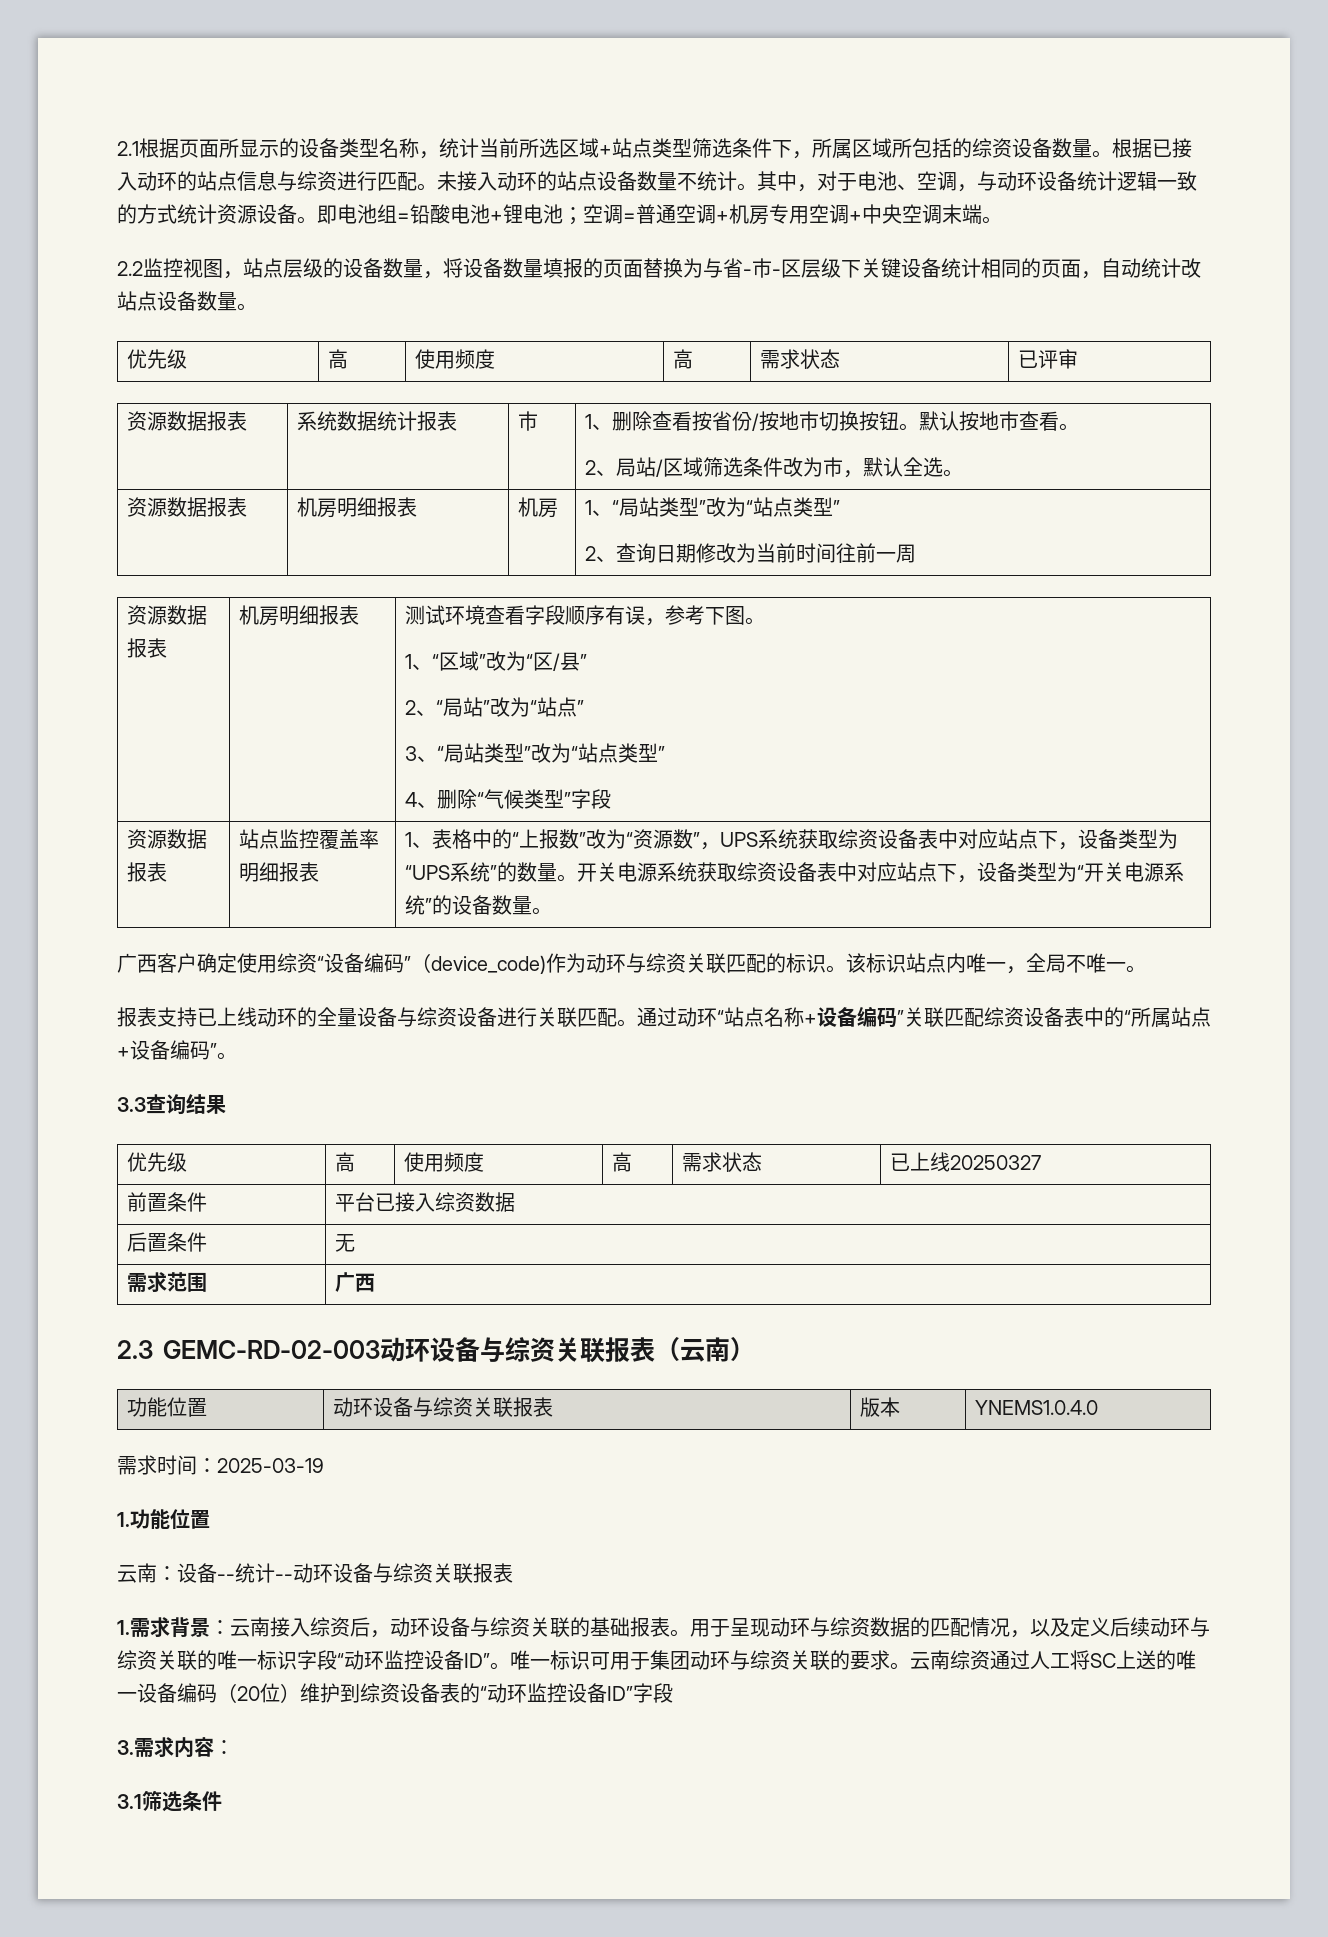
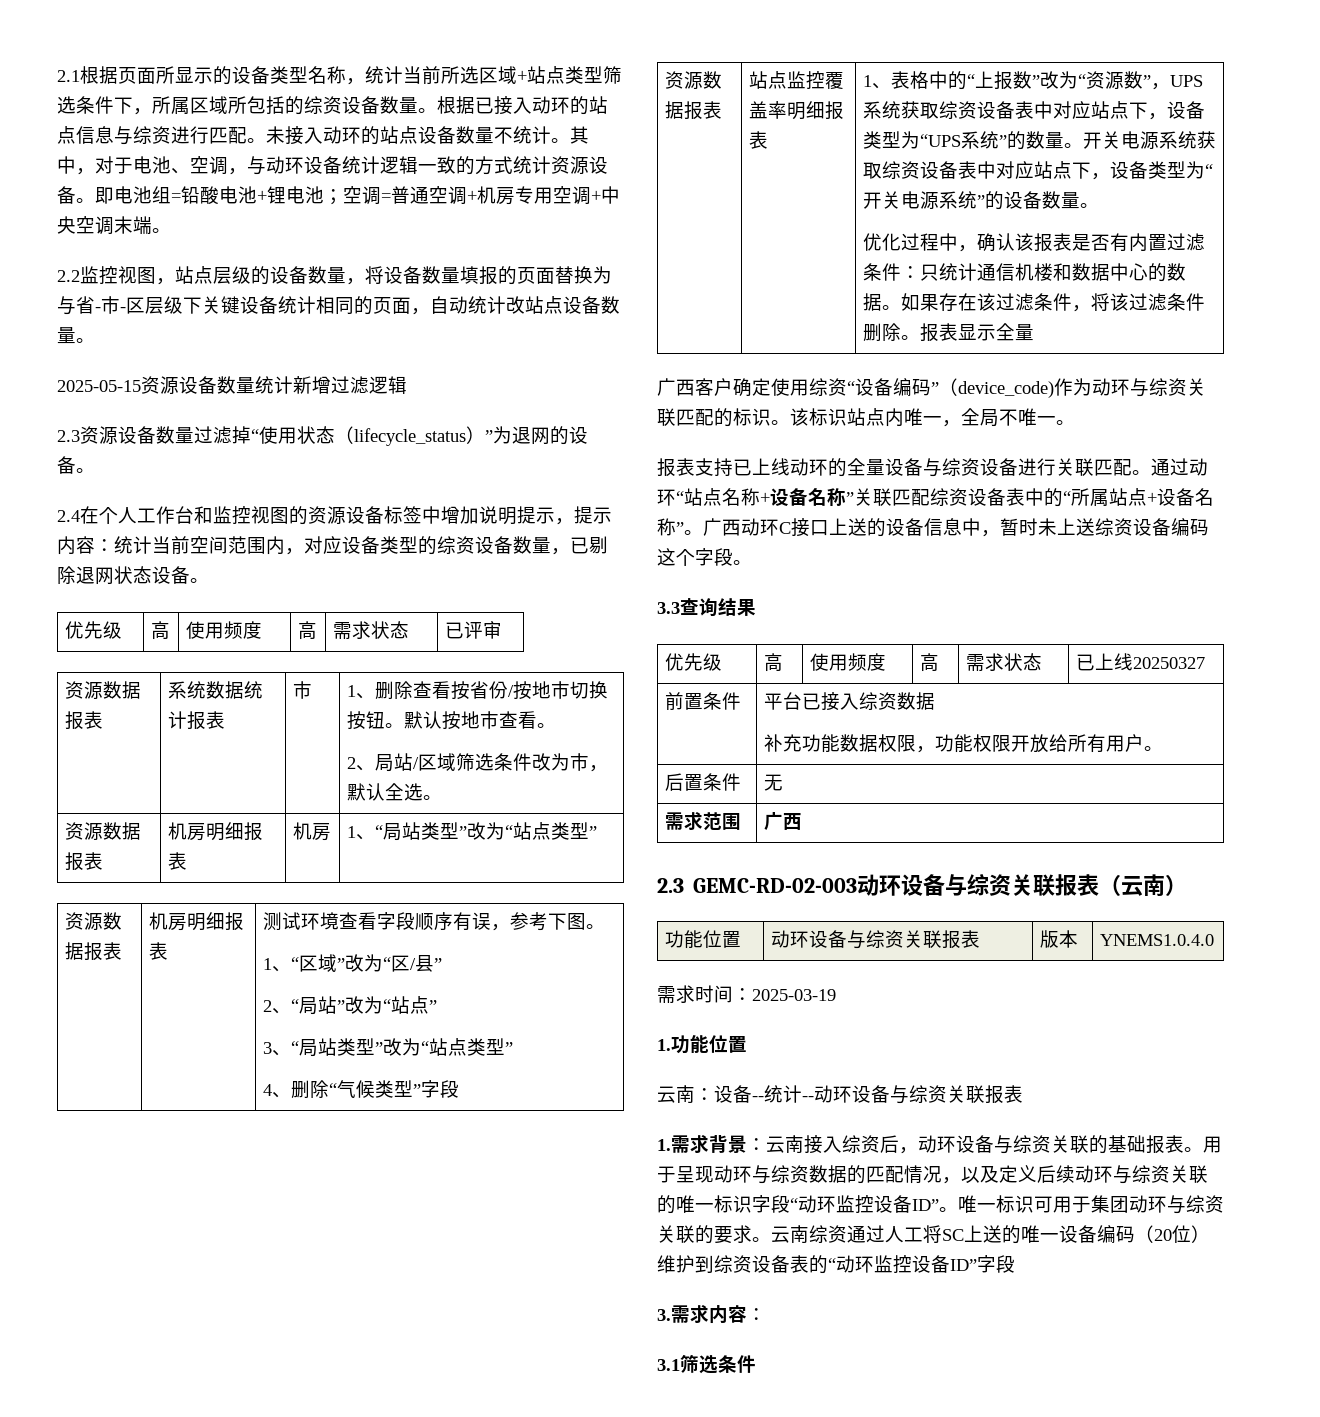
+ 2025-05-15资源设备数量统计新增过滤逻辑
+ 2.3资源设备数量过滤掉“使用状态（lifecycle_status）”为退网的设备。
+ 2.4在个人工作台和监控视图的资源设备标签中增加说明提示，提示内容：统计当前空间范围内，对应设备类型的综资设备数量，已剔除退网状态设备。
  资源数据报表 | 机房明细报表 | 机房 | 1、“局站类型”改为“站点类型”
- 2、查询日期修改为当前时间往前一周
+ 优化过程中，确认该报表是否有内置过滤条件：只统计通信机楼和数据中心的数据。如果存在该过滤条件，将该过滤条件删除。报表显示全量
- 通过动环“站点名称+设备编码”关联匹配综资设备表中的“所属站点+设备编码”。
+ 通过动环“站点名称+设备名称”关联匹配综资设备表中的“所属站点+设备名称”。广西动环C接口上送的设备信息中，暂时未上送综资设备编码这个字段。
  前置条件 | 平台已接入综资数据
+ 补充功能数据权限，功能权限开放给所有用户。

